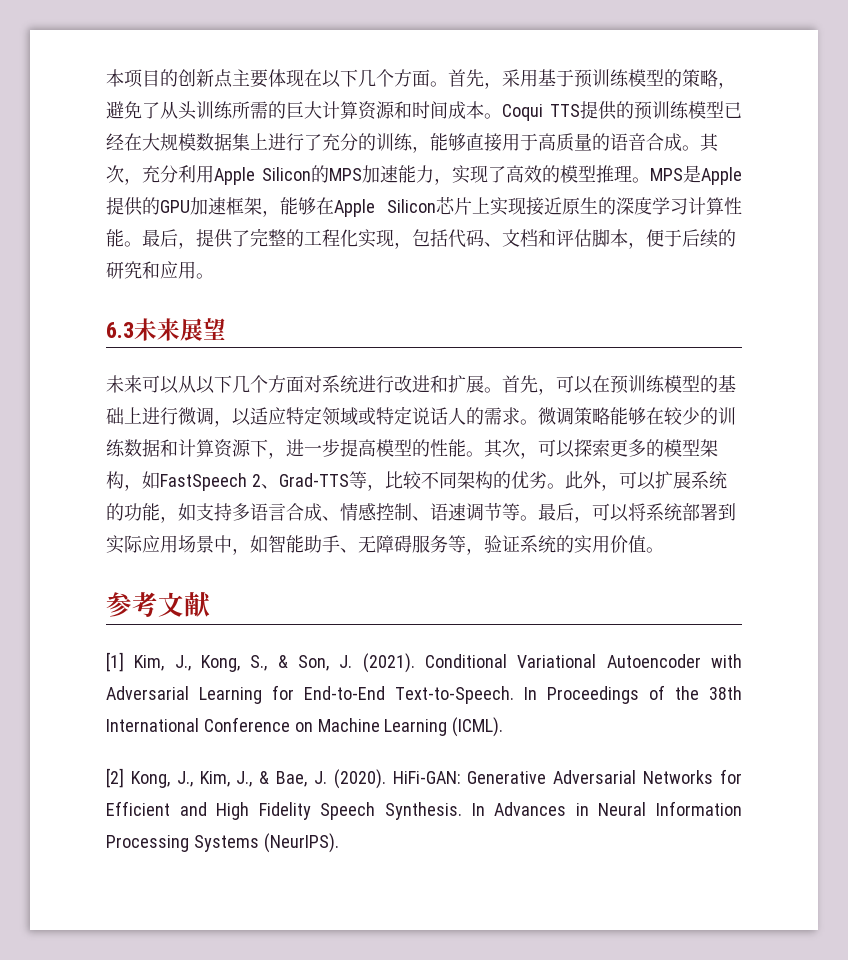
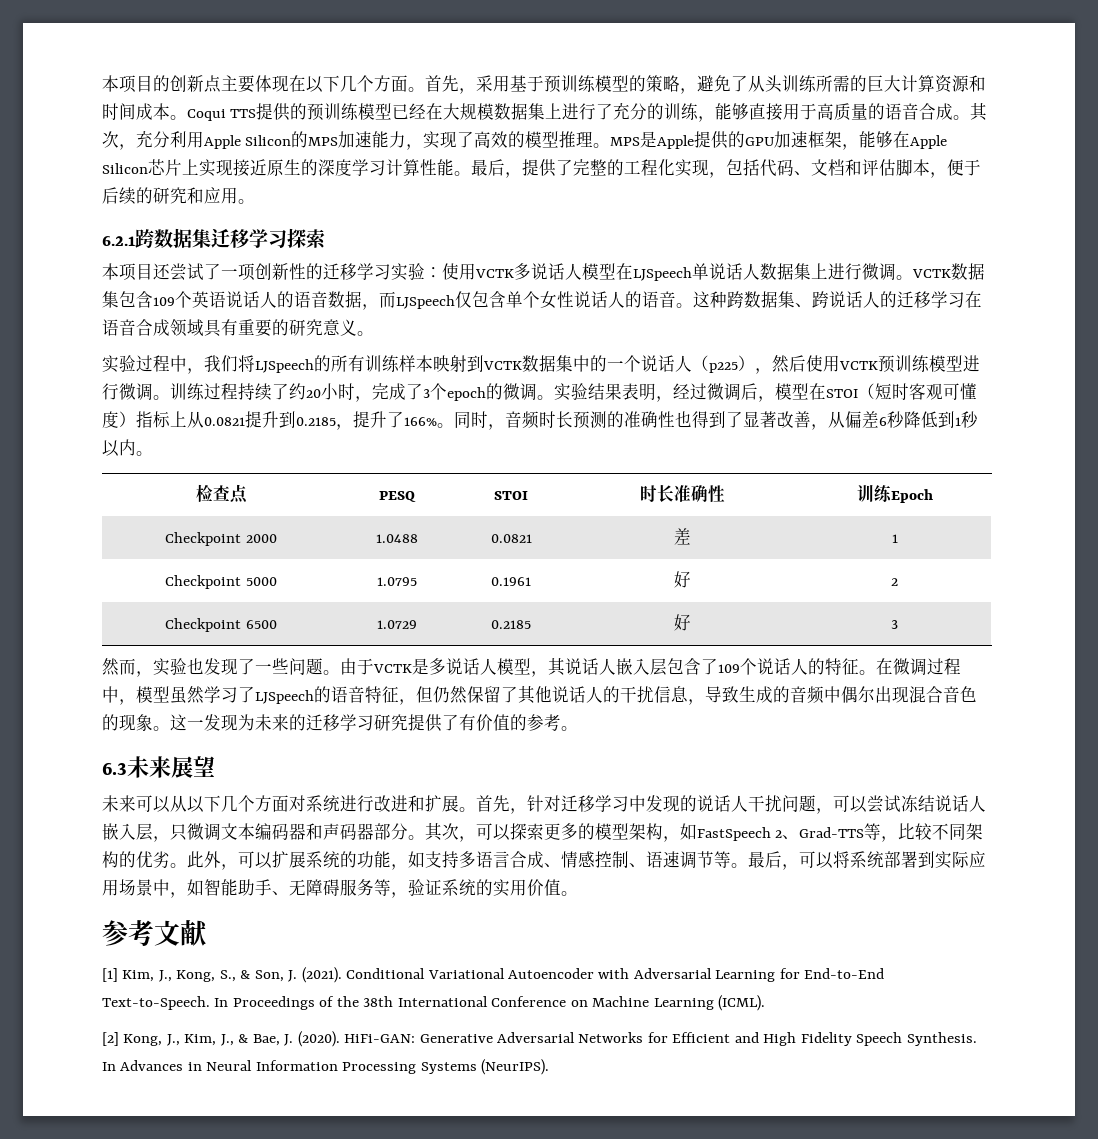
+ 6.2.1跨数据集迁移学习探索
+ 本项目还尝试了一项创新性的迁移学习实验：使用VCTK多说话人模型在LJSpeech单说话人数据集上进行微调。VCTK数据集包含109个英语说话人的语音数据，而LJSpeech仅包含单个女性说话人的语音。这种跨数据集、跨说话人的迁移学习在语音合成领域具有重要的研究意义。
+ 实验过程中，我们将LJSpeech的所有训练样本映射到VCTK数据集中的一个说话人（p225），然后使用VCTK预训练模型进行微调。训练过程持续了约20小时，完成了3个epoch的微调。实验结果表明，经过微调后，模型在STOI（短时客观可懂度）指标上从0.0821提升到0.2185，提升了166%。同时，音频时长预测的准确性也得到了显著改善，从偏差6秒降低到1秒以内。
+ 检查点 | PESQ | STOI | 时长准确性 | 训练Epoch
+ Checkpoint 2000 | 1.0488 | 0.0821 | 差 | 1
+ Checkpoint 5000 | 1.0795 | 0.1961 | 好 | 2
+ Checkpoint 6500 | 1.0729 | 0.2185 | 好 | 3
+ 然而，实验也发现了一些问题。由于VCTK是多说话人模型，其说话人嵌入层包含了109个说话人的特征。在微调过程中，模型虽然学习了LJSpeech的语音特征，但仍然保留了其他说话人的干扰信息，导致生成的音频中偶尔出现混合音色的现象。这一发现为未来的迁移学习研究提供了有价值的参考。
- 首先，可以在预训练模型的基础上进行微调，以适应特定领域或特定说话人的需求。微调策略能够在较少的训练数据和计算资源下，进一步提高模型的性能。
+ 首先，针对迁移学习中发现的说话人干扰问题，可以尝试冻结说话人嵌入层，只微调文本编码器和声码器部分。

